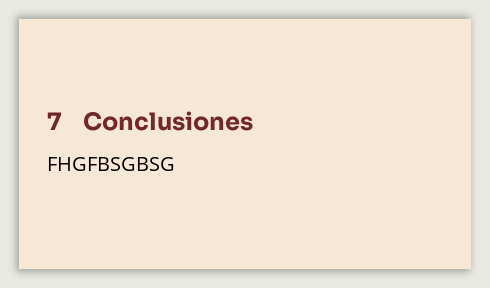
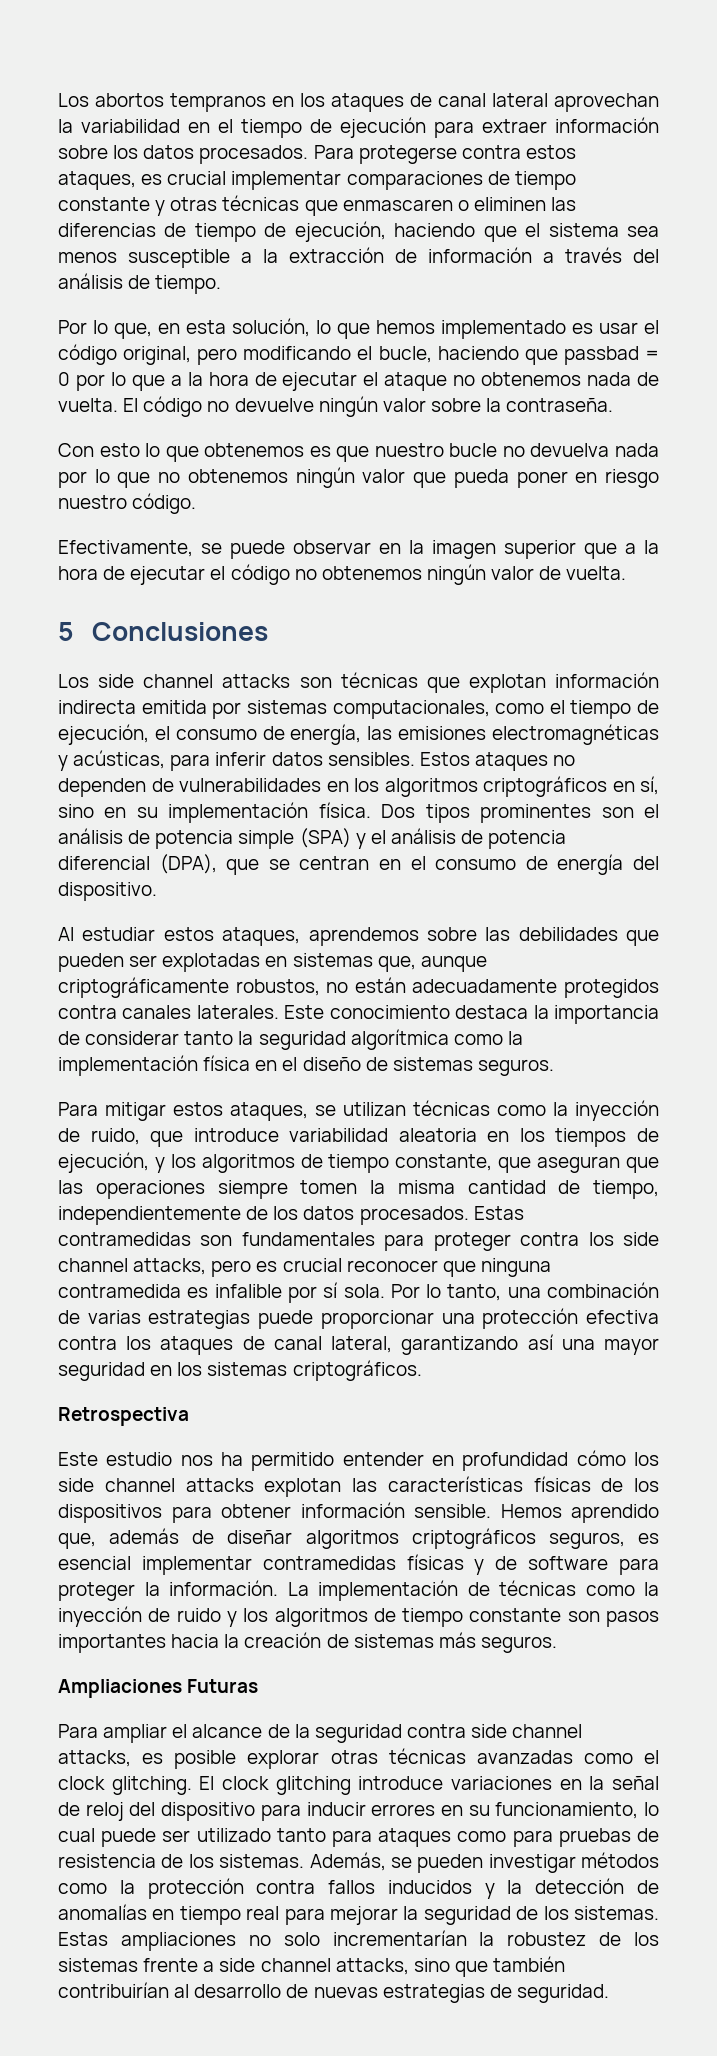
- 7 Conclusiones
- FHGFBSGBSG
+ Los abortos tempranos en los ataques de canal lateral aprovechan la variabilidad en el tiempo de ejecución para extraer información sobre los datos procesados. Para protegerse contra estos ataques, es crucial implementar comparaciones de tiempo constante y otras técnicas que enmascaren o eliminen las diferencias de tiempo de ejecución, haciendo que el sistema sea menos susceptible a la extracción de información a través del análisis de tiempo.
+ Por lo que, en esta solución, lo que hemos implementado es usar el código original, pero modificando el bucle, haciendo que passbad = 0 por lo que a la hora de ejecutar el ataque no obtenemos nada de vuelta. El código no devuelve ningún valor sobre la contraseña.
+ Con esto lo que obtenemos es que nuestro bucle no devuelva nada por lo que no obtenemos ningún valor que pueda poner en riesgo nuestro código.
+ Efectivamente, se puede observar en la imagen superior que a la hora de ejecutar el código no obtenemos ningún valor de vuelta.
+ 5 Conclusiones
+ Los side channel attacks son técnicas que explotan información indirecta emitida por sistemas computacionales, como el tiempo de ejecución, el consumo de energía, las emisiones electromagnéticas y acústicas, para inferir datos sensibles. Estos ataques no dependen de vulnerabilidades en los algoritmos criptográficos en sí, sino en su implementación física. Dos tipos prominentes son el análisis de potencia simple (SPA) y el análisis de potencia diferencial (DPA), que se centran en el consumo de energía del dispositivo.
+ Al estudiar estos ataques, aprendemos sobre las debilidades que pueden ser explotadas en sistemas que, aunque criptográficamente robustos, no están adecuadamente protegidos contra canales laterales. Este conocimiento destaca la importancia de considerar tanto la seguridad algorítmica como la implementación física en el diseño de sistemas seguros.
+ Para mitigar estos ataques, se utilizan técnicas como la inyección de ruido, que introduce variabilidad aleatoria en los tiempos de ejecución, y los algoritmos de tiempo constante, que aseguran que las operaciones siempre tomen la misma cantidad de tiempo, independientemente de los datos procesados. Estas contramedidas son fundamentales para proteger contra los side channel attacks, pero es crucial reconocer que ninguna contramedida es infalible por sí sola. Por lo tanto, una combinación de varias estrategias puede proporcionar una protección efectiva contra los ataques de canal lateral, garantizando así una mayor seguridad en los sistemas criptográficos.
+ Retrospectiva
+ Este estudio nos ha permitido entender en profundidad cómo los side channel attacks explotan las características físicas de los dispositivos para obtener información sensible. Hemos aprendido que, además de diseñar algoritmos criptográficos seguros, es esencial implementar contramedidas físicas y de software para proteger la información. La implementación de técnicas como la inyección de ruido y los algoritmos de tiempo constante son pasos importantes hacia la creación de sistemas más seguros.
+ Ampliaciones Futuras
+ Para ampliar el alcance de la seguridad contra side channel attacks, es posible explorar otras técnicas avanzadas como el clock glitching. El clock glitching introduce variaciones en la señal de reloj del dispositivo para inducir errores en su funcionamiento, lo cual puede ser utilizado tanto para ataques como para pruebas de resistencia de los sistemas. Además, se pueden investigar métodos como la protección contra fallos inducidos y la detección de anomalías en tiempo real para mejorar la seguridad de los sistemas. Estas ampliaciones no solo incrementarían la robustez de los sistemas frente a side channel attacks, sino que también contribuirían al desarrollo de nuevas estrategias de seguridad.

